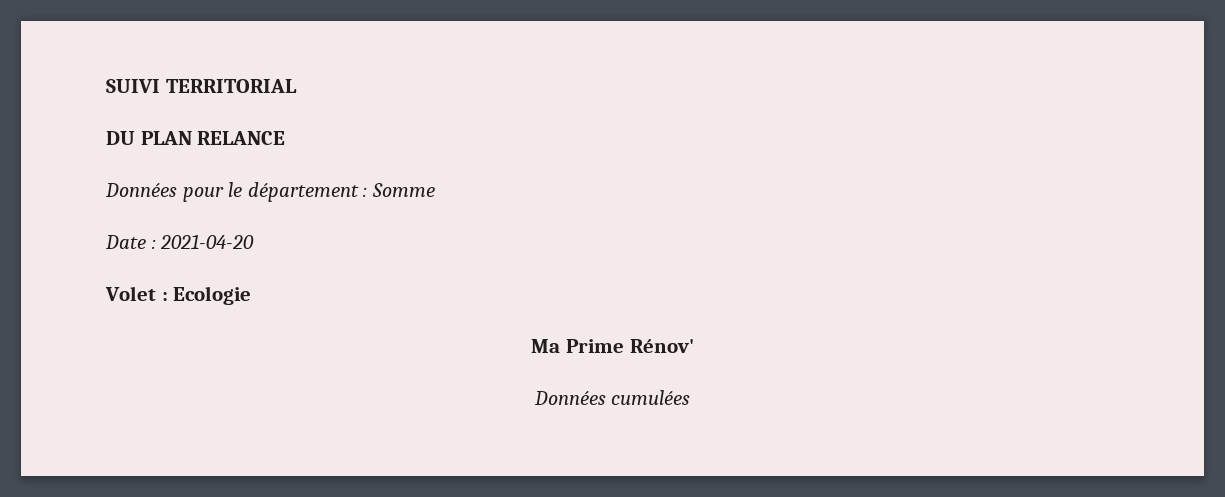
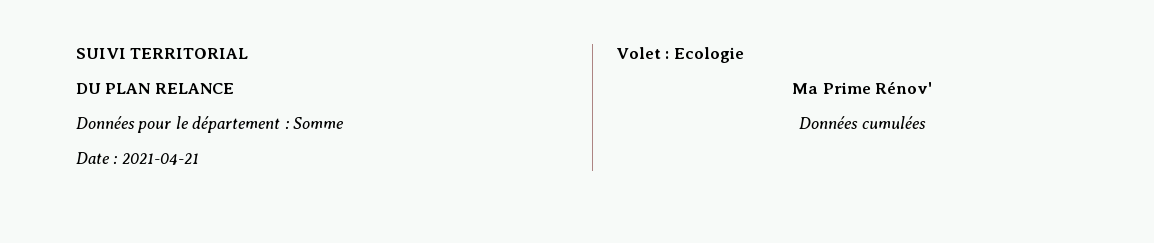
- Date : 2021-04-20
+ Date : 2021-04-21

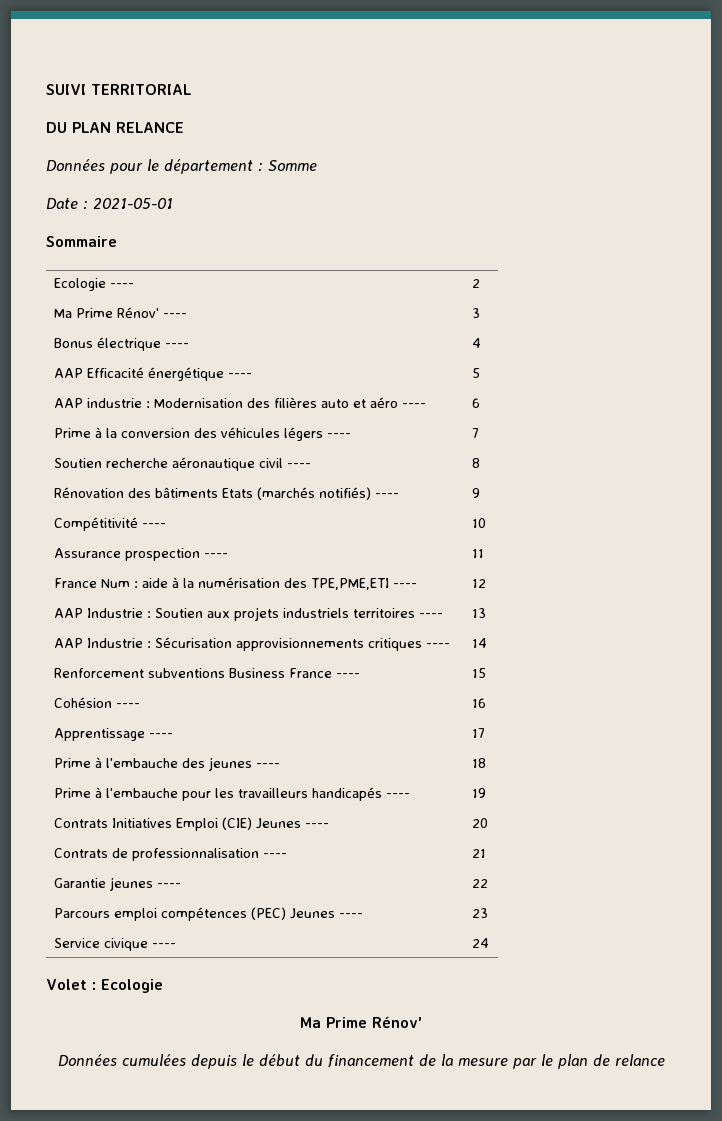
- Date : 2021-04-21
+ Date : 2021-05-01
+ Sommaire
+ Ecologie ----
+ Ma Prime Rénov' ----
+ Bonus électrique ----
+ AAP Efficacité énergétique ----
+ AAP industrie : Modernisation des filières auto et aéro ----
+ Prime à la conversion des véhicules légers ----
+ Soutien recherche aéronautique civil ----
+ Rénovation des bâtiments Etats (marchés notifiés) ----
+ Compétitivité ----
+ Assurance prospection ----
+ France Num : aide à la numérisation des TPE,PME,ETI ----
+ AAP Industrie : Soutien aux projets industriels territoires ----
+ AAP Industrie : Sécurisation approvisionnements critiques ----
+ Renforcement subventions Business France ----
+ Cohésion ----
+ Apprentissage ----
+ Prime à l'embauche des jeunes ----
+ Prime à l'embauche pour les travailleurs handicapés ----
+ Contrats Initiatives Emploi (CIE) Jeunes ----
+ Contrats de professionnalisation ----
+ Garantie jeunes ----
+ Parcours emploi compétences (PEC) Jeunes ----
+ Service civique ---- | 2
+ 3
+ 4
+ 5
+ 6
+ 7
+ 8
+ 9
+ 10
+ 11
+ 12
+ 13
+ 14
+ 15
+ 16
+ 17
+ 18
+ 19
+ 20
+ 21
+ 22
+ 23
+ 24
- Données cumulées
+ Données cumulées depuis le début du financement de la mesure par le plan de relance

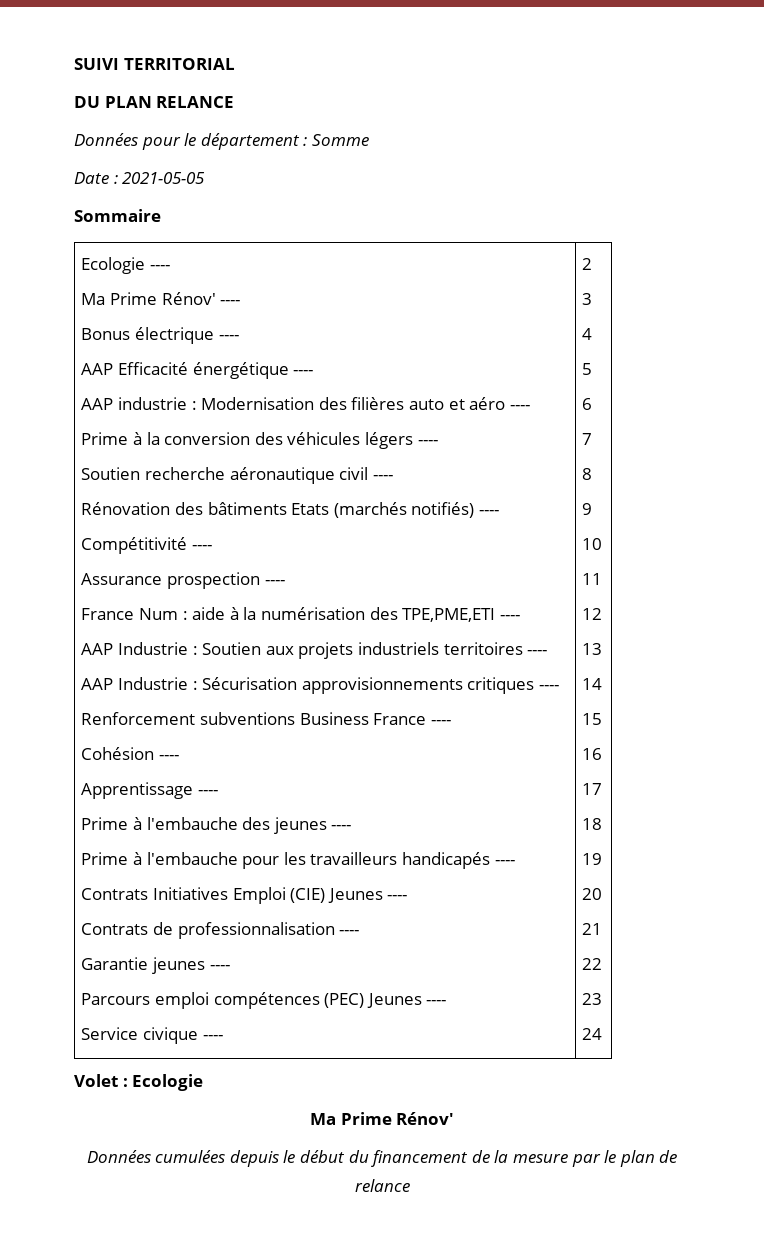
- Date : 2021-05-01
+ Date : 2021-05-05

